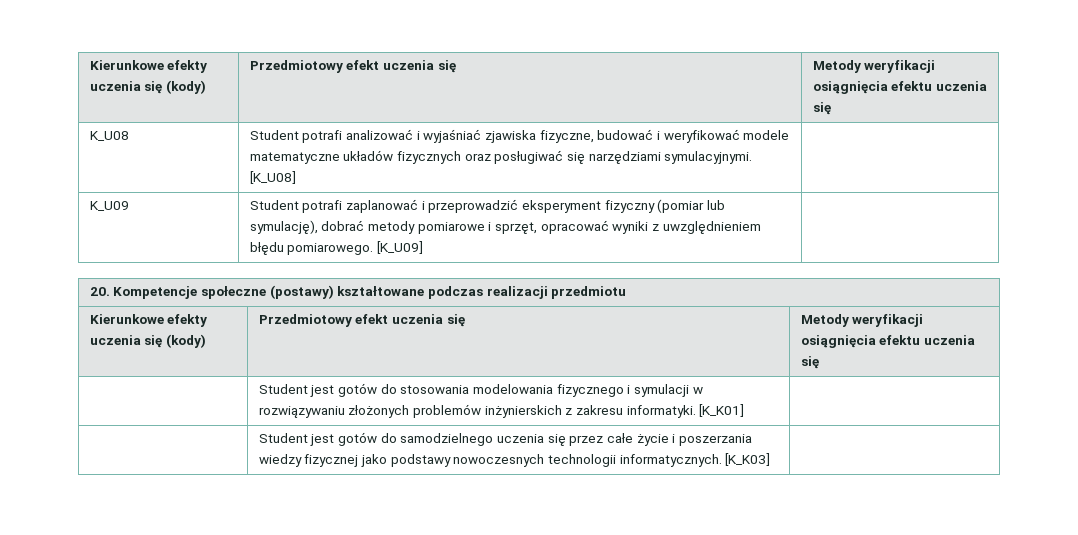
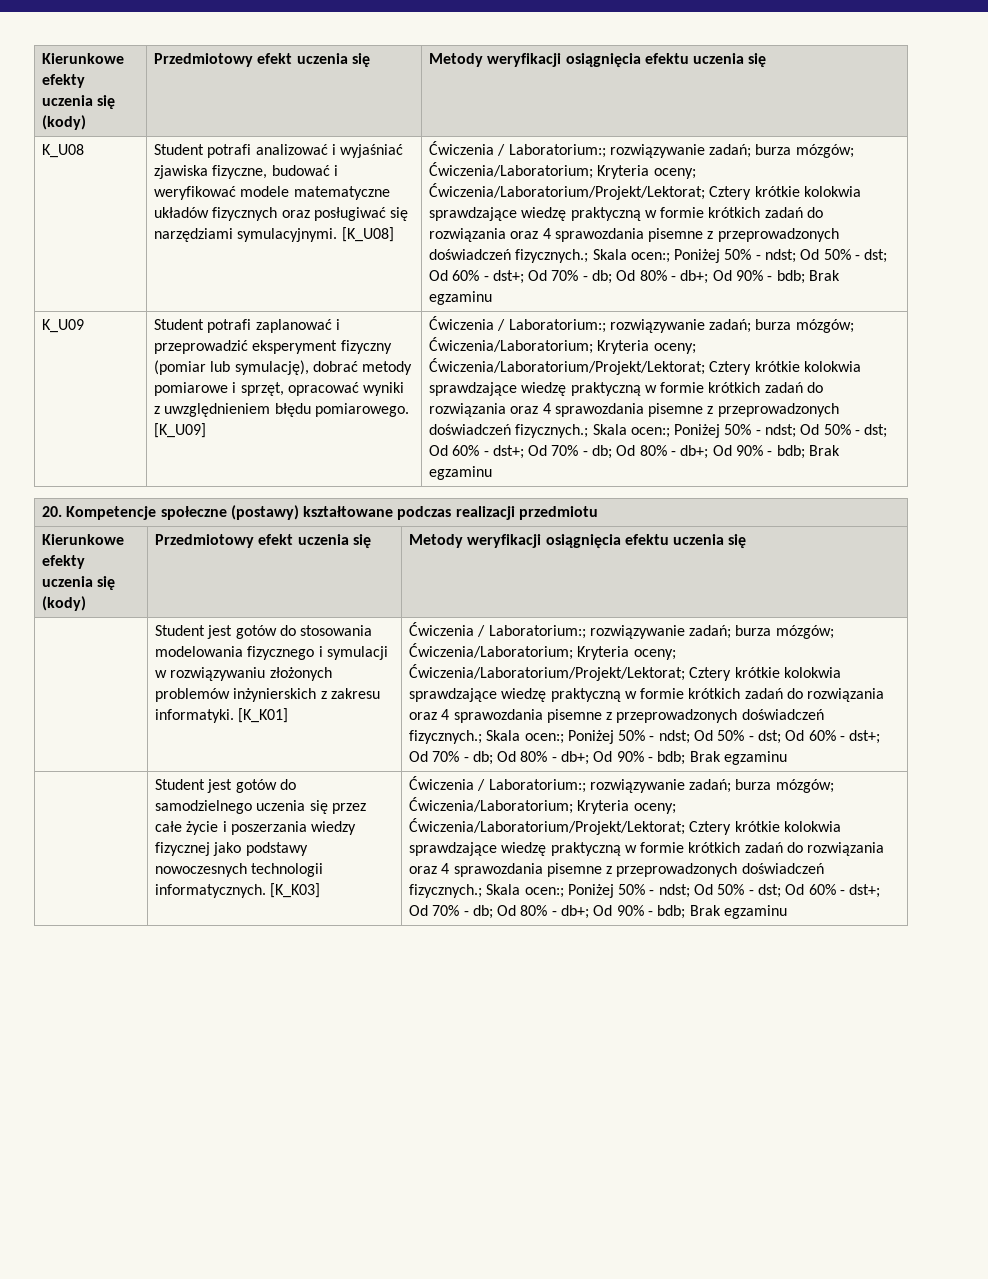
- [K_U08]
+ [K_U08] | Ćwiczenia / Laboratorium:; rozwiązywanie zadań; burza mózgów; Ćwiczenia/Laboratorium; Kryteria oceny; Ćwiczenia/Laboratorium/Projekt/Lektorat; Cztery krótkie kolokwia sprawdzające wiedzę praktyczną w formie krótkich zadań do rozwiązania oraz 4 sprawozdania pisemne z przeprowadzonych doświadczeń fizycznych.; Skala ocen:; Poniżej 50% - ndst; Od 50% - dst; Od 60% - dst+; Od 70% - db; Od 80% - db+; Od 90% - bdb; Brak egzaminu
- [K_U09]
+ [K_U09] | Ćwiczenia / Laboratorium:; rozwiązywanie zadań; burza mózgów; Ćwiczenia/Laboratorium; Kryteria oceny; Ćwiczenia/Laboratorium/Projekt/Lektorat; Cztery krótkie kolokwia sprawdzające wiedzę praktyczną w formie krótkich zadań do rozwiązania oraz 4 sprawozdania pisemne z przeprowadzonych doświadczeń fizycznych.; Skala ocen:; Poniżej 50% - ndst; Od 50% - dst; Od 60% - dst+; Od 70% - db; Od 80% - db+; Od 90% - bdb; Brak egzaminu
- [K_K01]
+ [K_K01] | Ćwiczenia / Laboratorium:; rozwiązywanie zadań; burza mózgów; Ćwiczenia/Laboratorium; Kryteria oceny; Ćwiczenia/Laboratorium/Projekt/Lektorat; Cztery krótkie kolokwia sprawdzające wiedzę praktyczną w formie krótkich zadań do rozwiązania oraz 4 sprawozdania pisemne z przeprowadzonych doświadczeń fizycznych.; Skala ocen:; Poniżej 50% - ndst; Od 50% - dst; Od 60% - dst+; Od 70% - db; Od 80% - db+; Od 90% - bdb; Brak egzaminu
- [K_K03]
+ [K_K03] | Ćwiczenia / Laboratorium:; rozwiązywanie zadań; burza mózgów; Ćwiczenia/Laboratorium; Kryteria oceny; Ćwiczenia/Laboratorium/Projekt/Lektorat; Cztery krótkie kolokwia sprawdzające wiedzę praktyczną w formie krótkich zadań do rozwiązania oraz 4 sprawozdania pisemne z przeprowadzonych doświadczeń fizycznych.; Skala ocen:; Poniżej 50% - ndst; Od 50% - dst; Od 60% - dst+; Od 70% - db; Od 80% - db+; Od 90% - bdb; Brak egzaminu

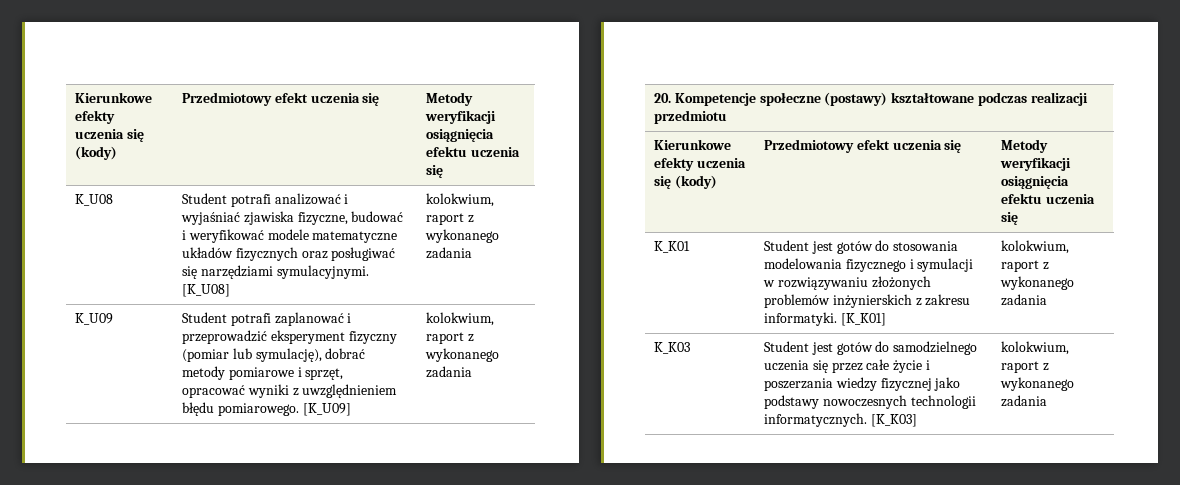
- [K_U08] | Ćwiczenia / Laboratorium:; rozwiązywanie zadań; burza mózgów; Ćwiczenia/Laboratorium; Kryteria oceny; Ćwiczenia/Laboratorium/Projekt/Lektorat; Cztery krótkie kolokwia sprawdzające wiedzę praktyczną w formie krótkich zadań do rozwiązania oraz 4 sprawozdania pisemne z przeprowadzonych doświadczeń fizycznych.; Skala ocen:; Poniżej 50% - ndst; Od 50% - dst; Od 60% - dst+; Od 70% - db; Od 80% - db+; Od 90% - bdb; Brak egzaminu
+ [K_U08] | kolokwium, raport z wykonanego zadania
- [K_U09] | Ćwiczenia / Laboratorium:; rozwiązywanie zadań; burza mózgów; Ćwiczenia/Laboratorium; Kryteria oceny; Ćwiczenia/Laboratorium/Projekt/Lektorat; Cztery krótkie kolokwia sprawdzające wiedzę praktyczną w formie krótkich zadań do rozwiązania oraz 4 sprawozdania pisemne z przeprowadzonych doświadczeń fizycznych.; Skala ocen:; Poniżej 50% - ndst; Od 50% - dst; Od 60% - dst+; Od 70% - db; Od 80% - db+; Od 90% - bdb; Brak egzaminu
+ [K_U09] | kolokwium, raport z wykonanego zadania
+ K_K01
- [K_K01] | Ćwiczenia / Laboratorium:; rozwiązywanie zadań; burza mózgów; Ćwiczenia/Laboratorium; Kryteria oceny; Ćwiczenia/Laboratorium/Projekt/Lektorat; Cztery krótkie kolokwia sprawdzające wiedzę praktyczną w formie krótkich zadań do rozwiązania oraz 4 sprawozdania pisemne z przeprowadzonych doświadczeń fizycznych.; Skala ocen:; Poniżej 50% - ndst; Od 50% - dst; Od 60% - dst+; Od 70% - db; Od 80% - db+; Od 90% - bdb; Brak egzaminu
- | Student jest gotów do samodzielnego uczenia się przez całe życie i poszerzania wiedzy fizycznej jako podstawy nowoczesnych technologii informatycznych. [K_K03] | Ćwiczenia / Laboratorium:; rozwiązywanie zadań; burza mózgów; Ćwiczenia/Laboratorium; Kryteria oceny; Ćwiczenia/Laboratorium/Projekt/Lektorat; Cztery krótkie kolokwia sprawdzające wiedzę praktyczną w formie krótkich zadań do rozwiązania oraz 4 sprawozdania pisemne z przeprowadzonych doświadczeń fizycznych.; Skala ocen:; Poniżej 50% - ndst; Od 50% - dst; Od 60% - dst+; Od 70% - db; Od 80% - db+; Od 90% - bdb; Brak egzaminu
+ [K_K01] | kolokwium, raport z wykonanego zadania
+ K_K03 | Student jest gotów do samodzielnego uczenia się przez całe życie i poszerzania wiedzy fizycznej jako podstawy nowoczesnych technologii informatycznych. [K_K03] | kolokwium, raport z wykonanego zadania

